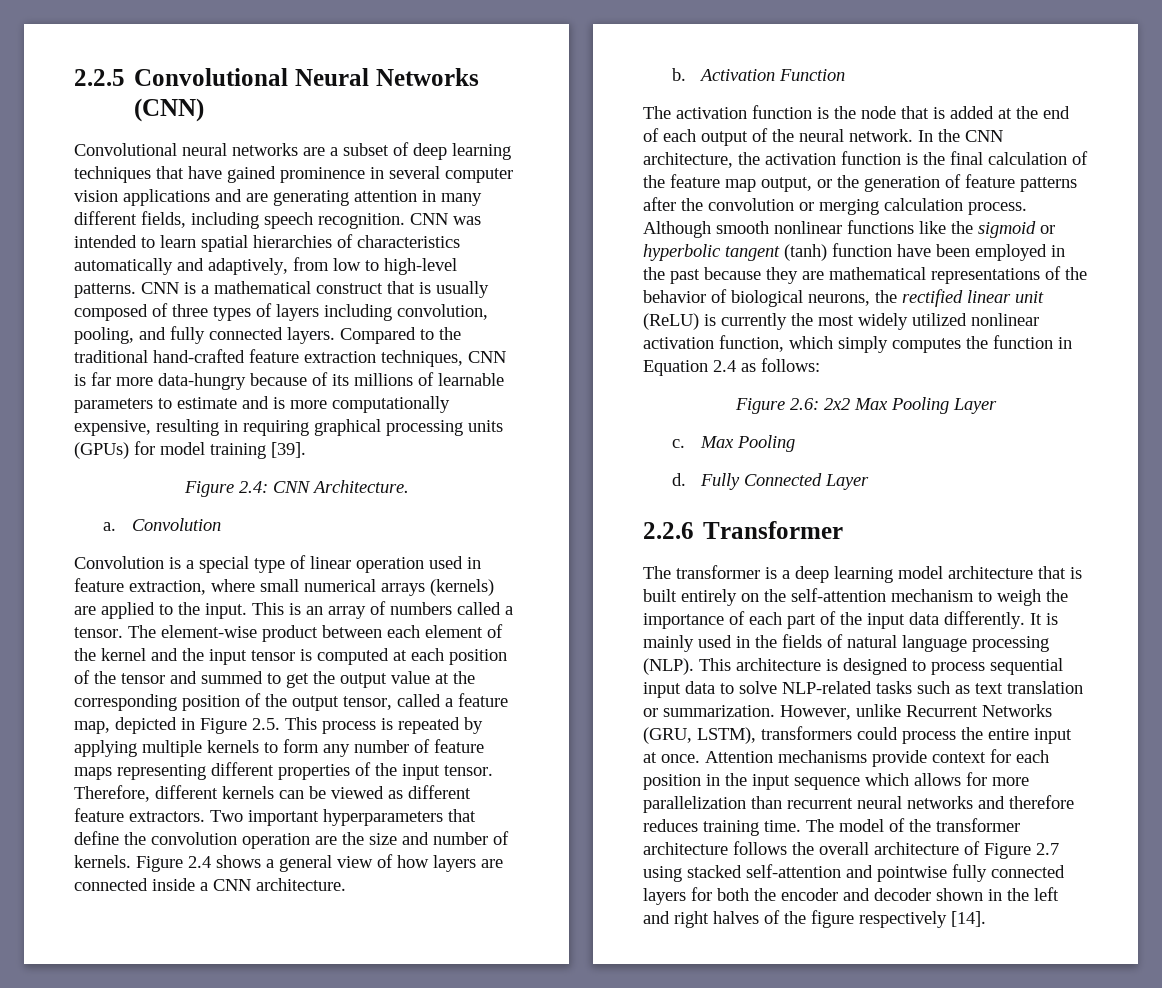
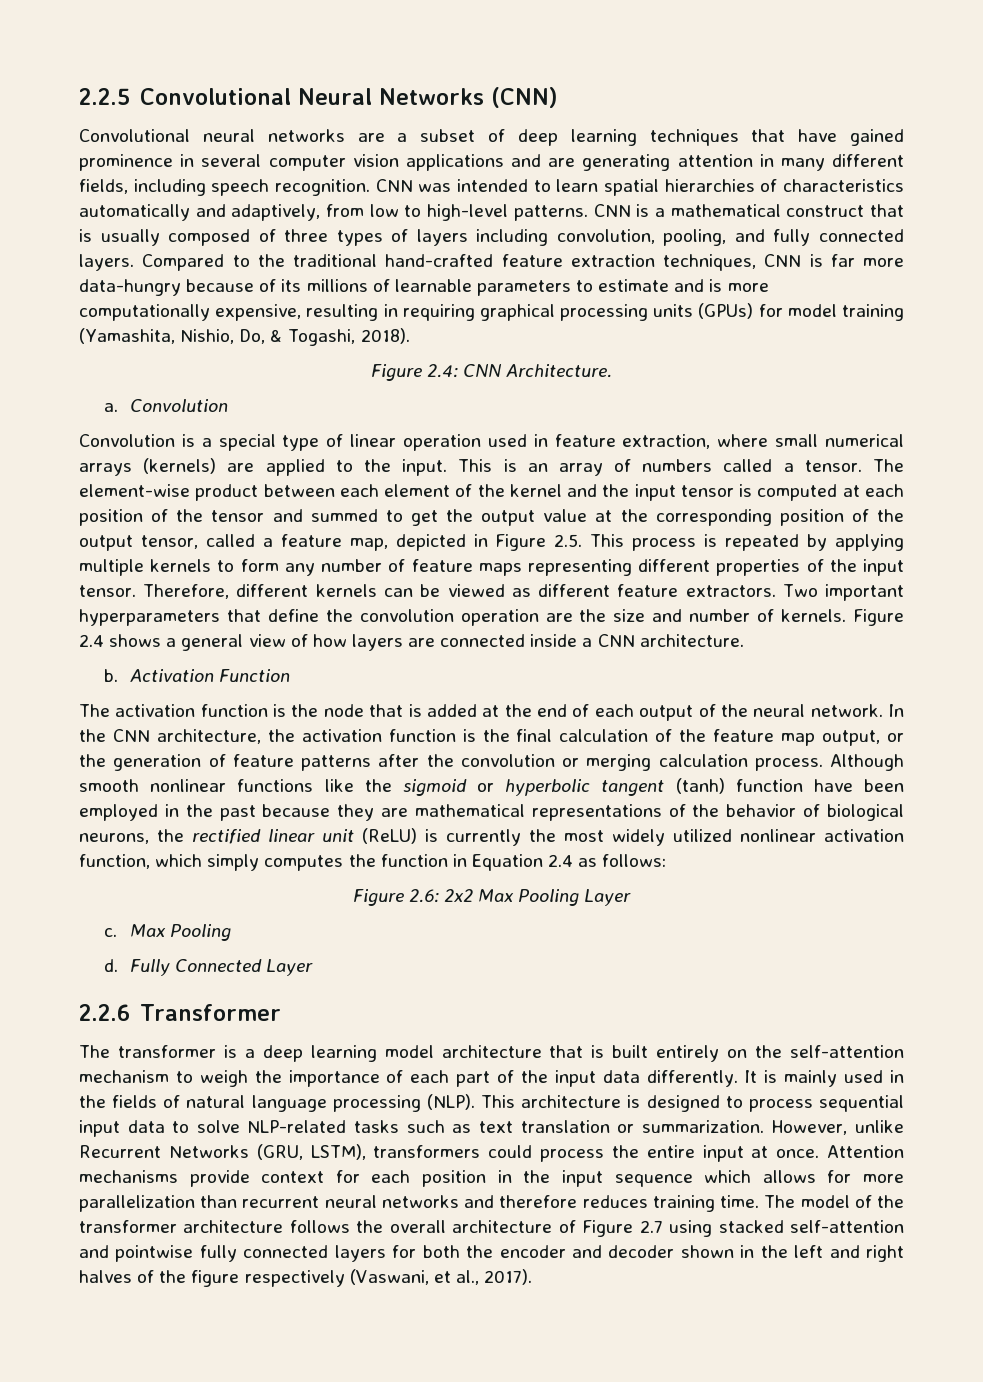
- Compared to the traditional hand-crafted feature extraction techniques, CNN is far more data-hungry because of its millions of learnable parameters to estimate and is more computationally expensive, resulting in requiring graphical processing units (GPUs) for model training [39].
+ Compared to the traditional hand-crafted feature extraction techniques, CNN is far more data-hungry because of its millions of learnable parameters to estimate and is more computationally expensive, resulting in requiring graphical processing units (GPUs) for model training (Yamashita, Nishio, Do, & Togashi, 2018).
- The model of the transformer architecture follows the overall architecture of Figure 2.7 using stacked self-attention and pointwise fully connected layers for both the encoder and decoder shown in the left and right halves of the figure respectively [14].
+ The model of the transformer architecture follows the overall architecture of Figure 2.7 using stacked self-attention and pointwise fully connected layers for both the encoder and decoder shown in the left and right halves of the figure respectively (Vaswani, et al., 2017).

